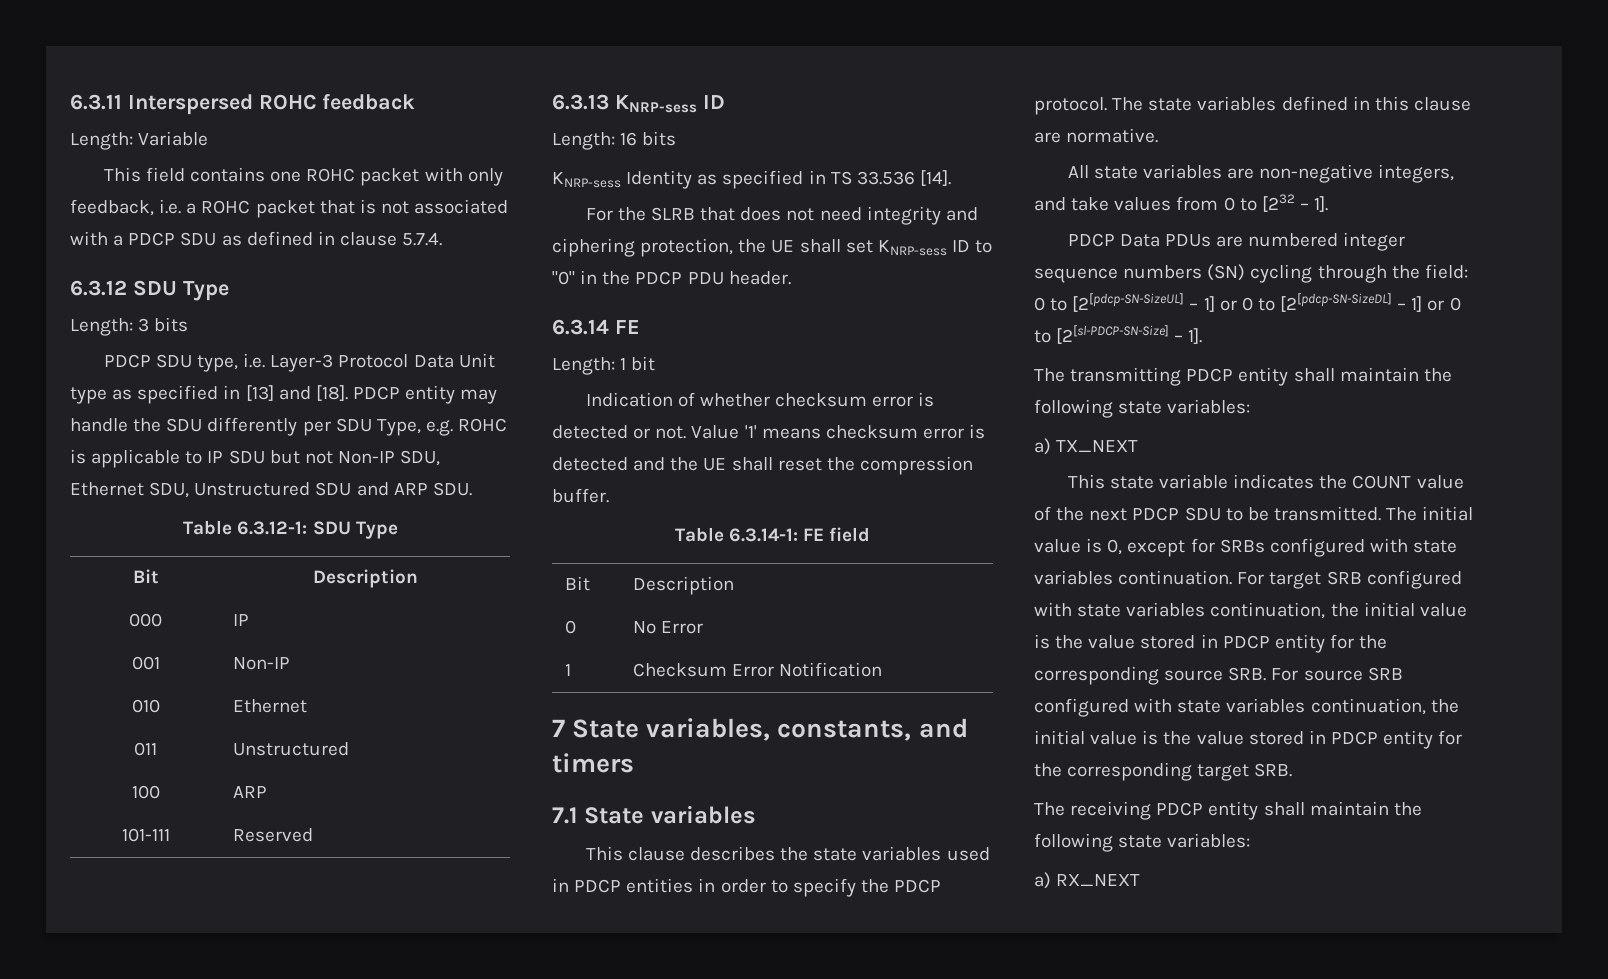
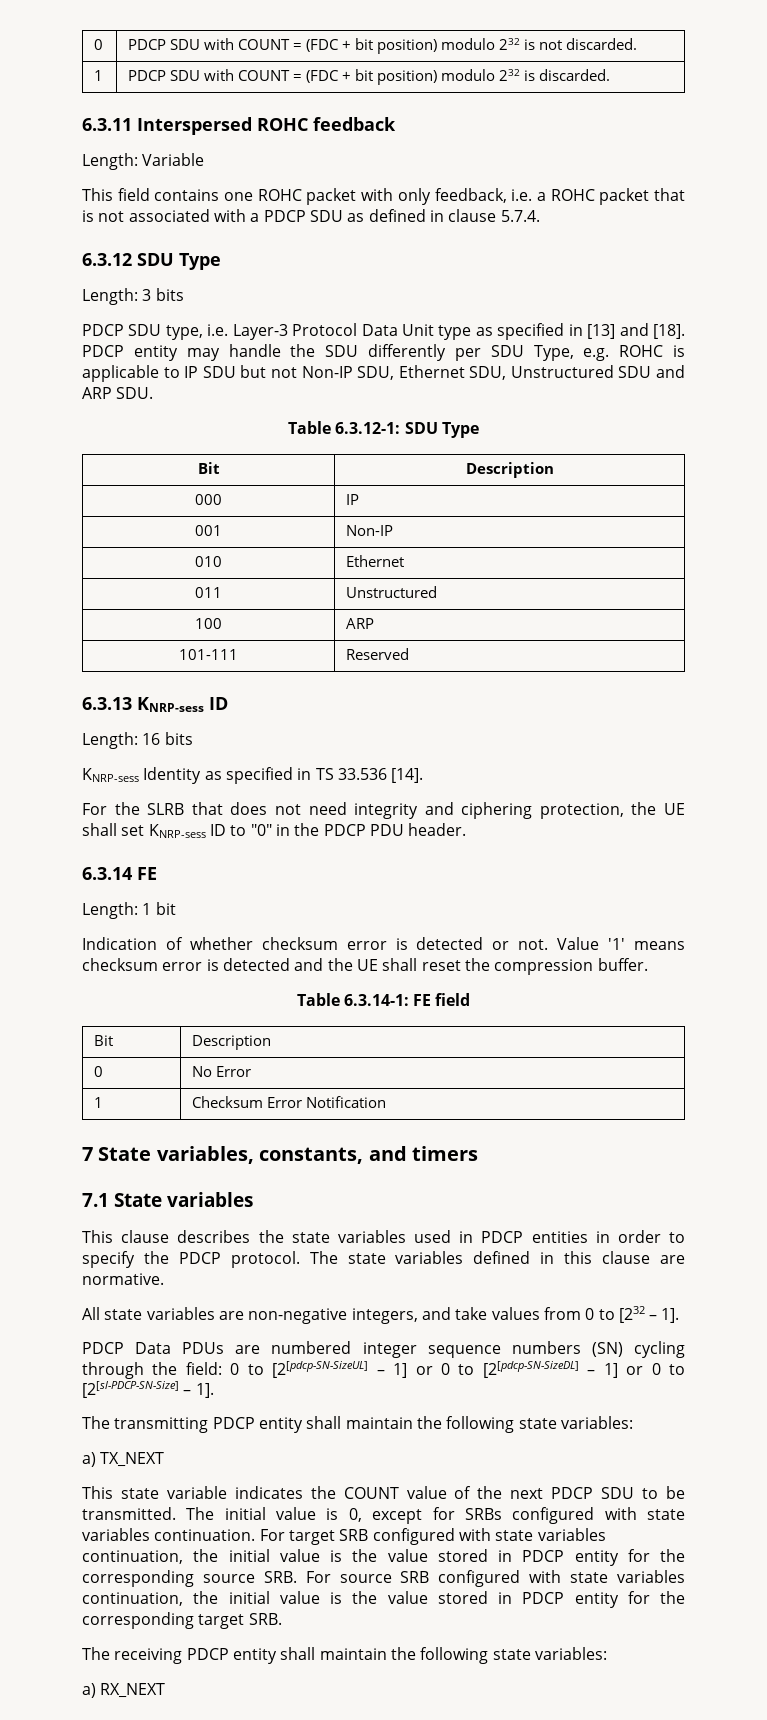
+ 0 | PDCP SDU with COUNT = (FDC + bit position) modulo 232 is not discarded.
+ 1 | PDCP SDU with COUNT = (FDC + bit position) modulo 232 is discarded.

